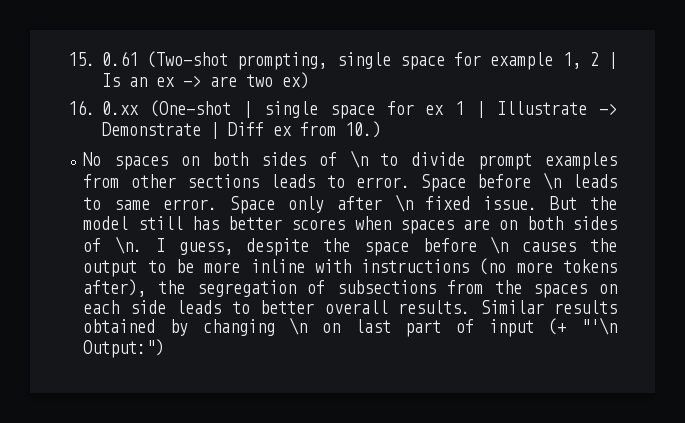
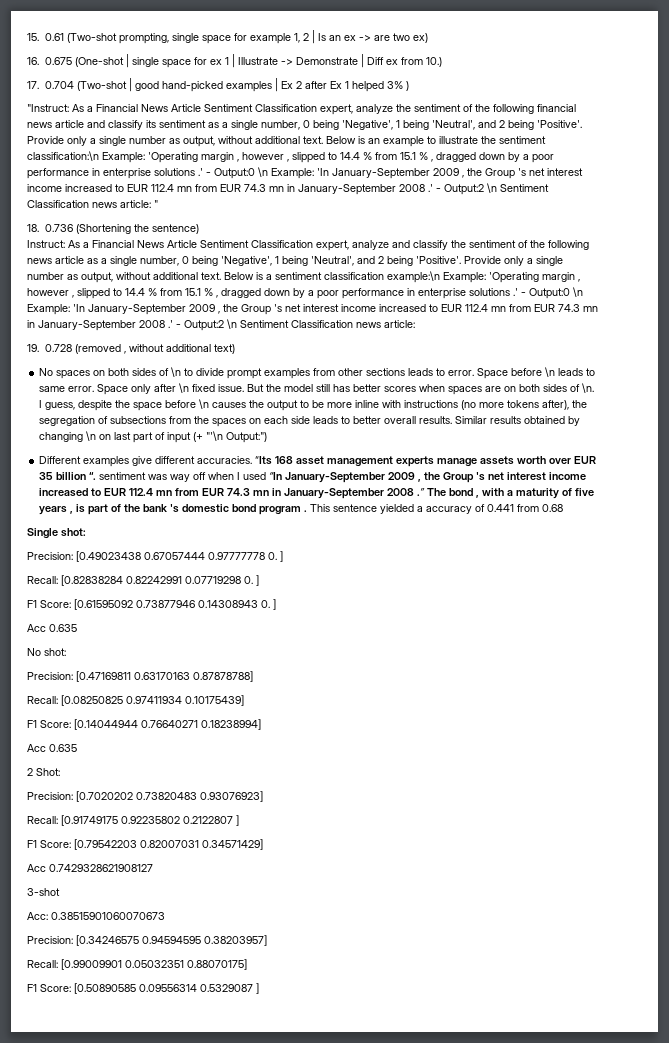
- 16. 0.xx (One-shot | single space for ex 1 | Illustrate -> Demonstrate | Diff ex from 10.)
+ 16. 0.675 (One-shot | single space for ex 1 | Illustrate -> Demonstrate | Diff ex from 10.)
+ 17. 0.704 (Two-shot | good hand-picked examples | Ex 2 after Ex 1 helped 3% )
+ "Instruct: As a Financial News Article Sentiment Classification expert, analyze the sentiment of the following financial news article and classify its sentiment as a single number, 0 being 'Negative', 1 being 'Neutral', and 2 being 'Positive'. Provide only a single number as output, without additional text. Below is an example to illustrate the sentiment classification:\n Example: 'Operating margin , however , slipped to 14.4 % from 15.1 % , dragged down by a poor performance in enterprise solutions .' - Output:0 \n Example: 'In January-September 2009 , the Group 's net interest income increased to EUR 112.4 mn from EUR 74.3 mn in January-September 2008 .' - Output:2 \n Sentiment Classification news article: "
+ 18. 0.736 (Shortening the sentence)
+ Instruct: As a Financial News Article Sentiment Classification expert, analyze and classify the sentiment of the following news article as a single number, 0 being 'Negative', 1 being 'Neutral', and 2 being 'Positive'. Provide only a single number as output, without additional text. Below is a sentiment classification example:\n Example: 'Operating margin , however , slipped to 14.4 % from 15.1 % , dragged down by a poor performance in enterprise solutions .' - Output:0 \n Example: 'In January-September 2009 , the Group 's net interest income increased to EUR 112.4 mn from EUR 74.3 mn in January-September 2008 .' - Output:2 \n Sentiment Classification news article:
+ 19. 0.728 (removed , without additional text)
+ Different examples give different accuracies. “Its 168 asset management experts manage assets worth over EUR 35 billion “. sentiment was way off when I used “In January-September 2009 , the Group 's net interest income increased to EUR 112.4 mn from EUR 74.3 mn in January-September 2008 .” The bond , with a maturity of five years , is part of the bank 's domestic bond program . This sentence yielded a accuracy of 0.441 from 0.68
+ Single shot:
+ Precision: [0.49023438 0.67057444 0.97777778 0. ]
+ Recall: [0.82838284 0.82242991 0.07719298 0. ]
+ F1 Score: [0.61595092 0.73877946 0.14308943 0. ]
+ Acc 0.635
+ No shot:
+ Precision: [0.47169811 0.63170163 0.87878788]
+ Recall: [0.08250825 0.97411934 0.10175439]
+ F1 Score: [0.14044944 0.76640271 0.18238994]
+ Acc 0.635
+ 2 Shot:
+ Precision: [0.7020202 0.73820483 0.93076923]
+ Recall: [0.91749175 0.92235802 0.2122807 ]
+ F1 Score: [0.79542203 0.82007031 0.34571429]
+ Acc 0.7429328621908127
+ 3-shot
+ Acc: 0.38515901060070673
+ Precision: [0.34246575 0.94594595 0.38203957]
+ Recall: [0.99009901 0.05032351 0.88070175]
+ F1 Score: [0.50890585 0.09556314 0.5329087 ]

